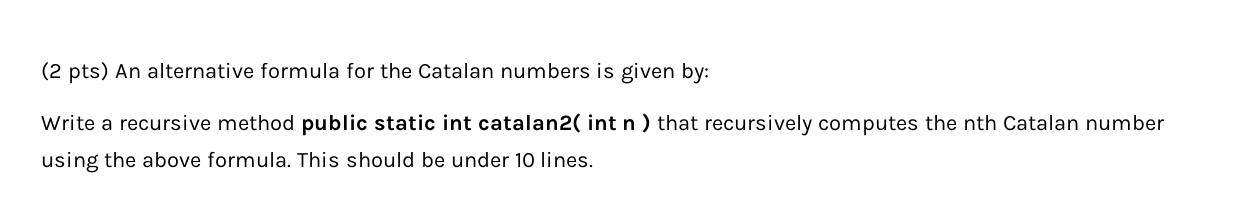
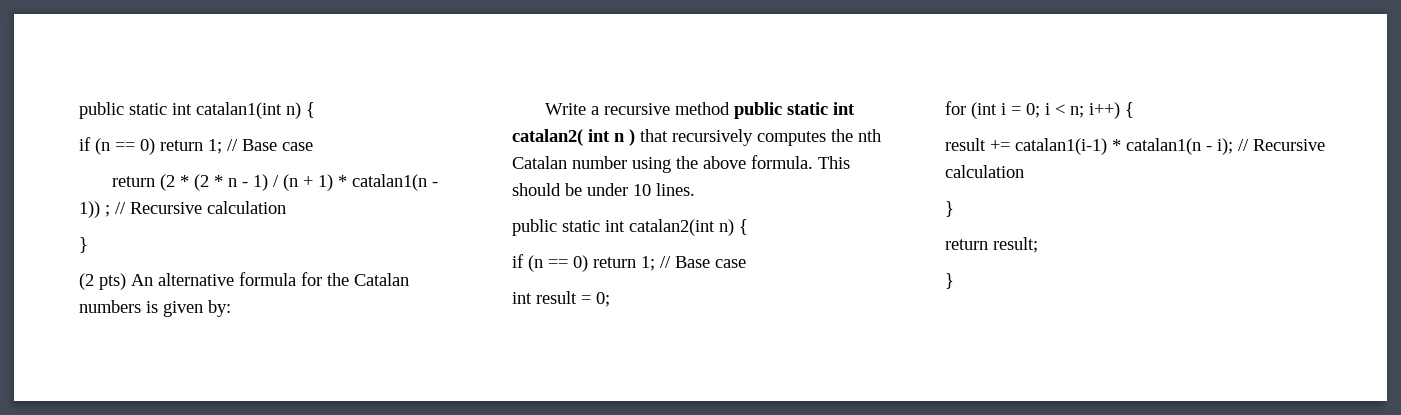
+ public static int catalan1(int n) {
+ if (n == 0) return 1; // Base case
+ return (2 * (2 * n - 1) / (n + 1) * catalan1(n - 1)) ; // Recursive calculation
+ }
+ public static int catalan2(int n) {
+ if (n == 0) return 1; // Base case
+ int result = 0;
+ for (int i = 0; i < n; i++) {
+ result += catalan1(i-1) * catalan1(n - i); // Recursive calculation
+ }
+ return result;
+ }

